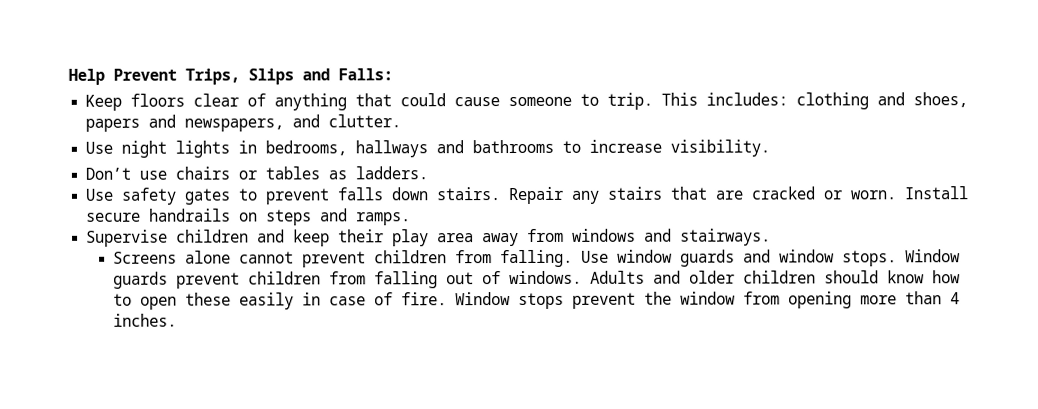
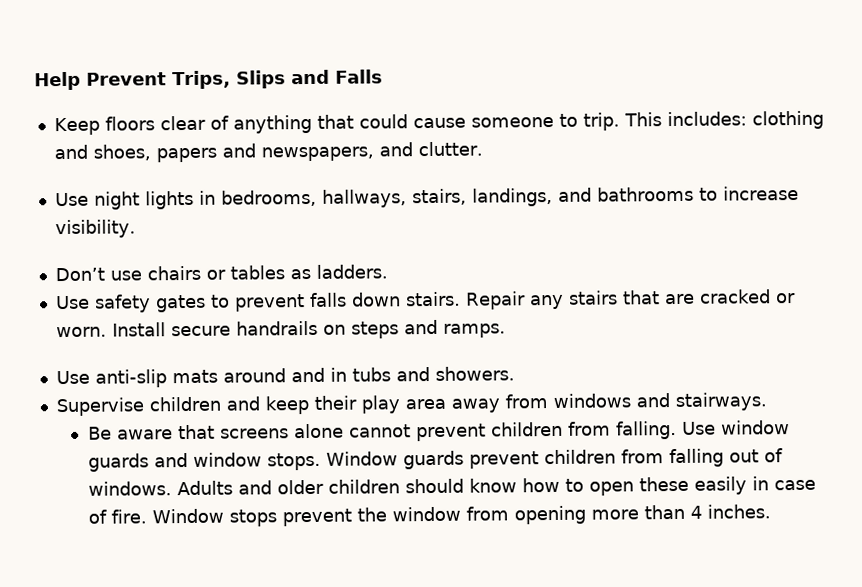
- Help Prevent Trips, Slips and Falls:
+ Help Prevent Trips, Slips and Falls
- Use night lights in bedrooms, hallways and bathrooms to increase visibility.
+ Use night lights in bedrooms, hallways, stairs, landings, and bathrooms to increase visibility.
+ Use anti-slip mats around and in tubs and showers.
- Screens alone cannot prevent children from falling.
+ Be aware that screens alone cannot prevent children from falling.

